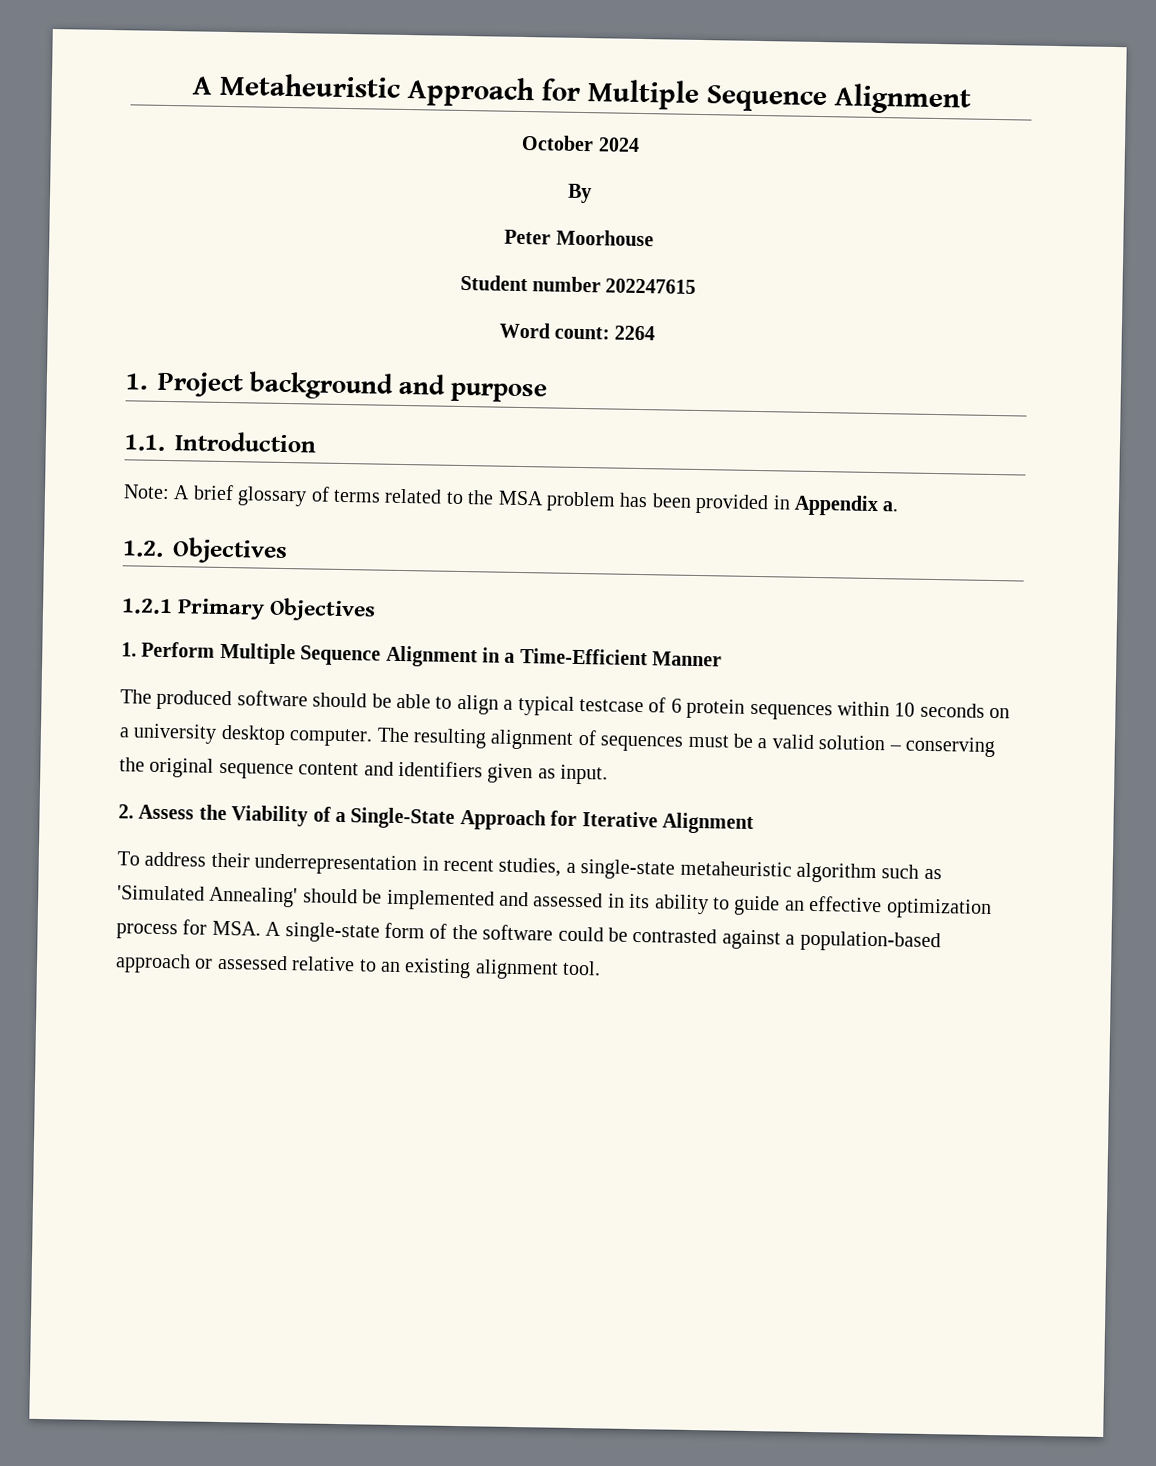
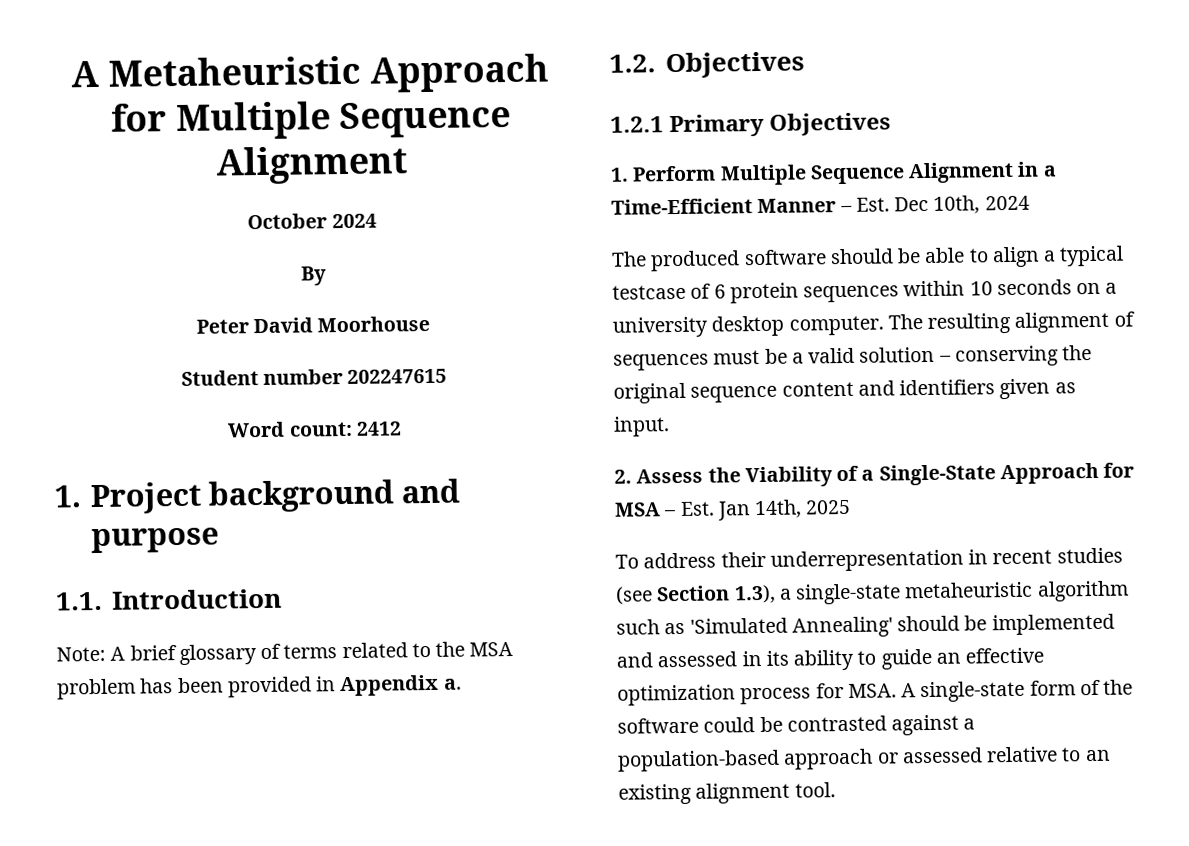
- Peter Moorhouse
+ Peter David Moorhouse
- Word count: 2264
+ Word count: 2412
- 1. Perform Multiple Sequence Alignment in a Time-Efficient Manner
+ 1. Perform Multiple Sequence Alignment in a Time-Efficient Manner – Est. Dec 10th, 2024
- 2. Assess the Viability of a Single-State Approach for Iterative Alignment
+ 2. Assess the Viability of a Single-State Approach for MSA – Est. Jan 14th, 2025
- To address their underrepresentation in recent studies, a single-state metaheuristic algorithm such as 'Simulated Annealing' should be implemented and assessed in its ability to guide an effective optimization process for MSA. A single-state form of the software could be contrasted against a population-based approach or assessed relative to an existing alignment tool.
+ To address their underrepresentation in recent studies (see Section 1.3), a single-state metaheuristic algorithm such as 'Simulated Annealing' should be implemented and assessed in its ability to guide an effective optimization process for MSA. A single-state form of the software could be contrasted against a population-based approach or assessed relative to an existing alignment tool.

